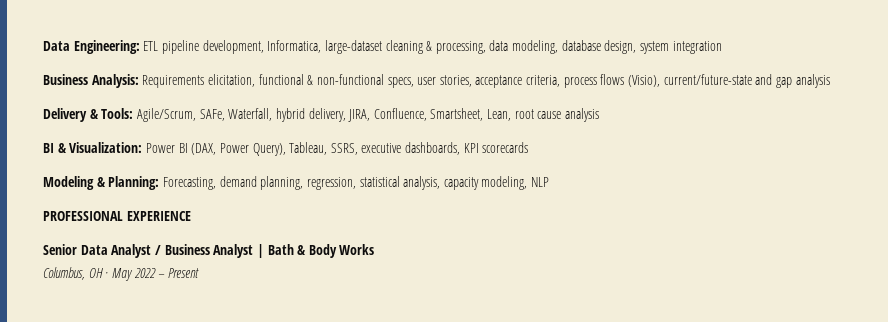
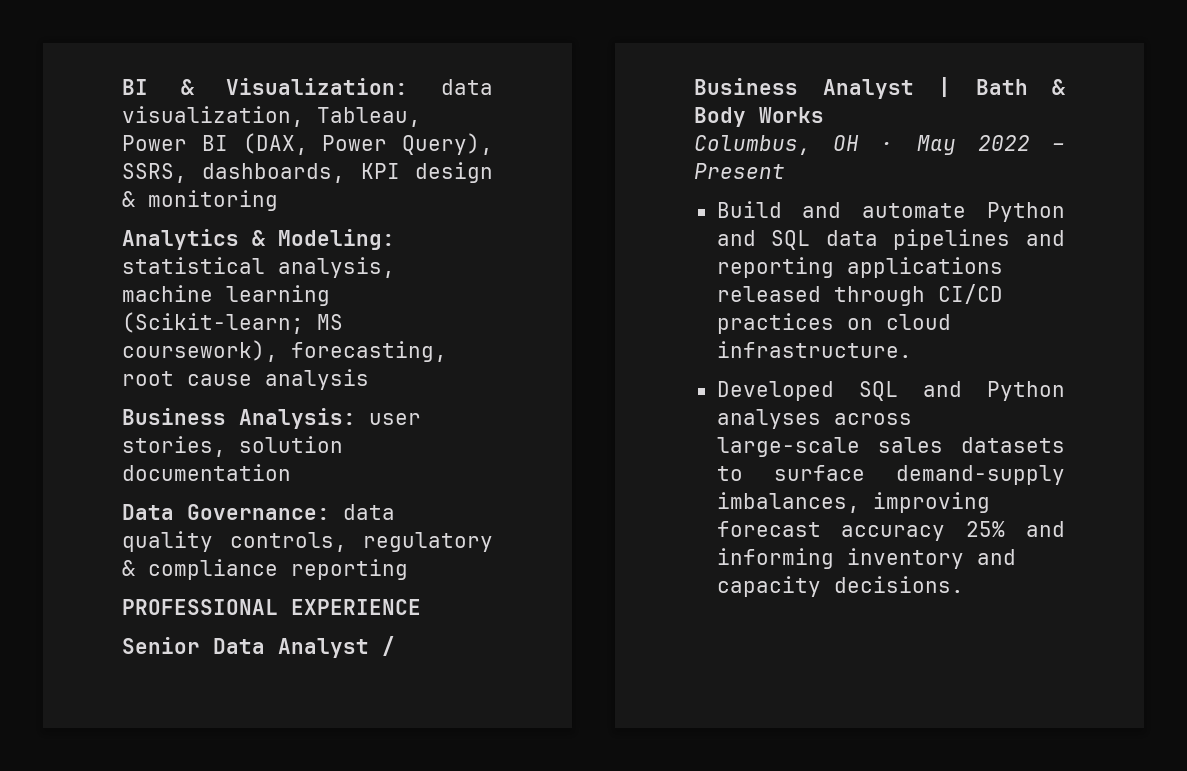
- Data Engineering: ETL pipeline development, Informatica, large-dataset cleaning & processing, data modeling, database design, system integration
- Business Analysis: Requirements elicitation, functional & non-functional specs, user stories, acceptance criteria, process flows (Visio), current/future-state and gap analysis
- Delivery & Tools: Agile/Scrum, SAFe, Waterfall, hybrid delivery, JIRA, Confluence, Smartsheet, Lean, root cause analysis
- BI & Visualization: Power BI (DAX, Power Query), Tableau, SSRS, executive dashboards, KPI scorecards
- Modeling & Planning: Forecasting, demand planning, regression, statistical analysis, capacity modeling, NLP
+ BI & Visualization: data visualization, Tableau, Power BI (DAX, Power Query), SSRS, dashboards, KPI design & monitoring
+ Analytics & Modeling: statistical analysis, machine learning (Scikit-learn; MS coursework), forecasting, root cause analysis
+ Business Analysis: user stories, solution documentation
+ Data Governance: data quality controls, regulatory & compliance reporting
+ Build and automate Python and SQL data pipelines and reporting applications released through CI/CD practices on cloud infrastructure.
+ Developed SQL and Python analyses across large-scale sales datasets to surface demand-supply imbalances, improving forecast accuracy 25% and informing inventory and capacity decisions.

